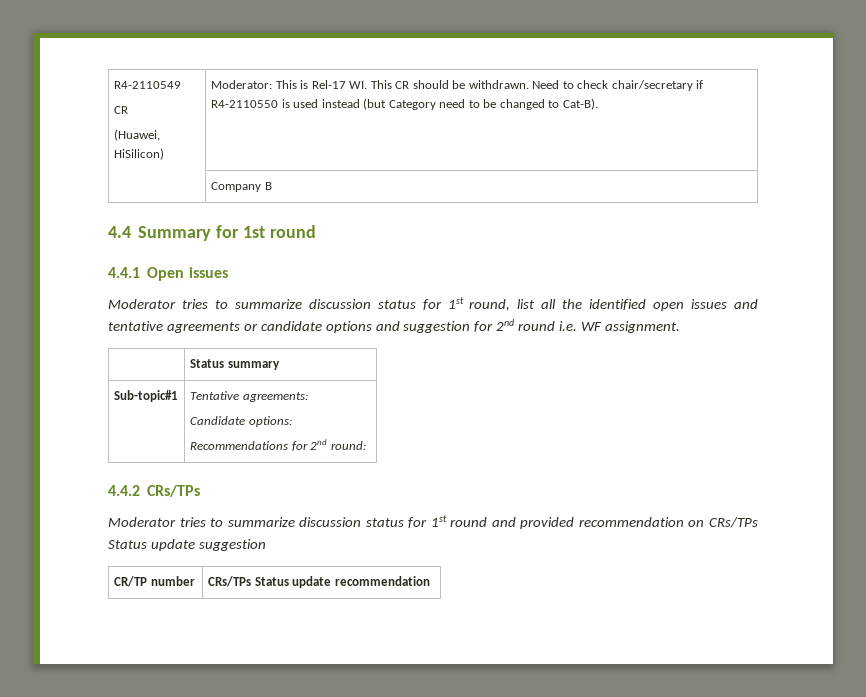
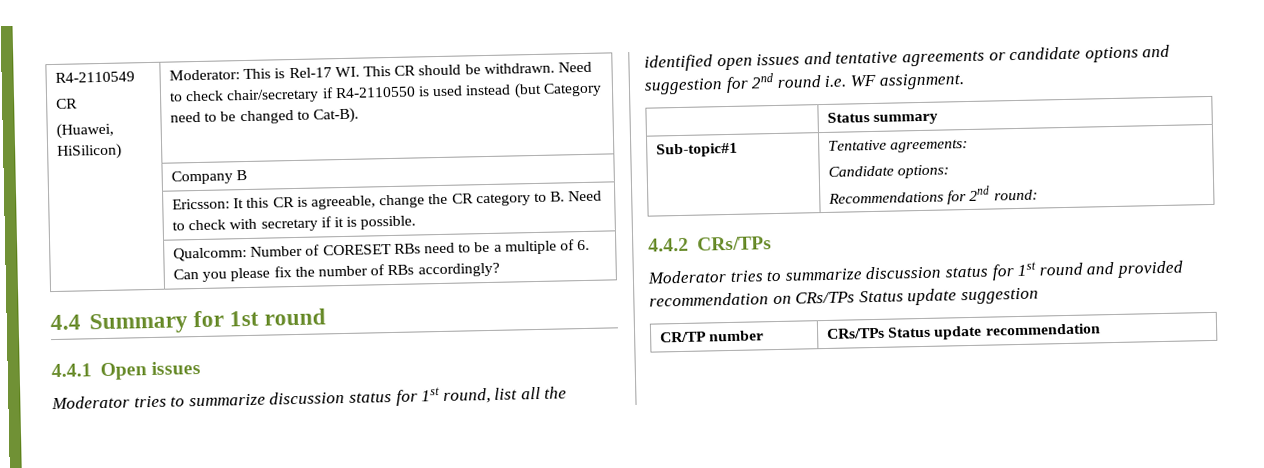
+ | Ericsson: It this CR is agreeable, change the CR category to B. Need to check with secretary if it is possible.
+ | Qualcomm: Number of CORESET RBs need to be a multiple of 6. Can you please fix the number of RBs accordingly?

